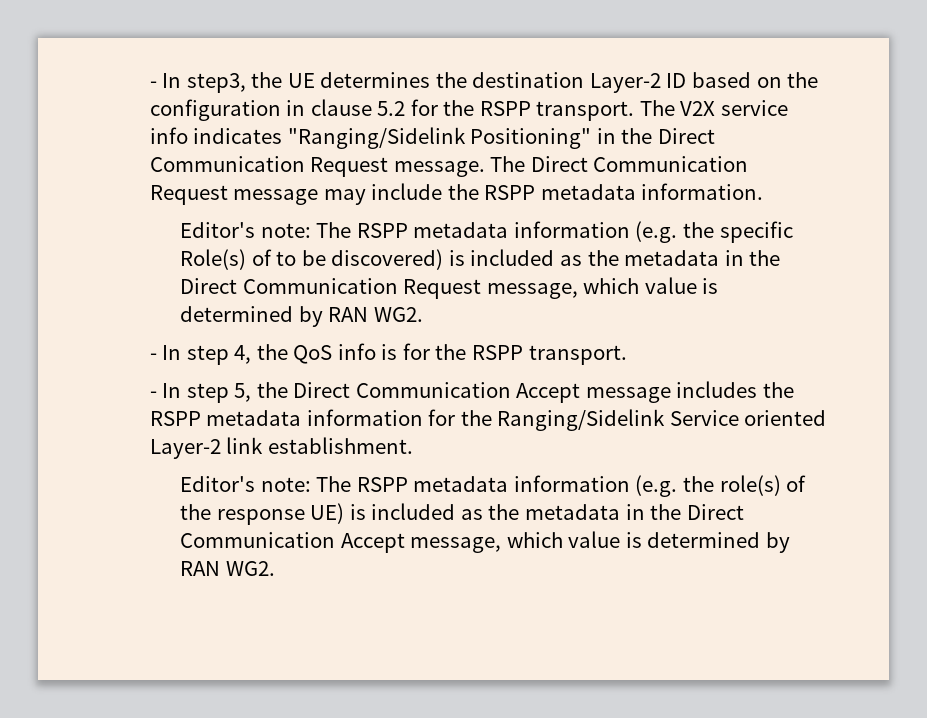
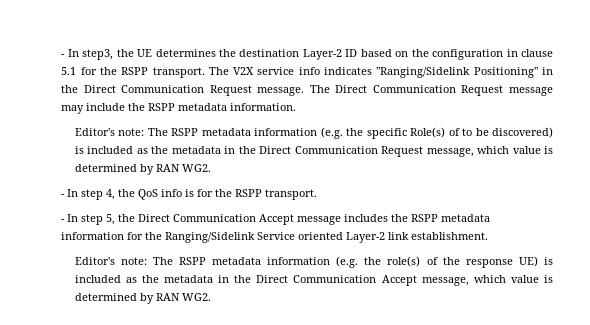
- - In step3, the UE determines the destination Layer-2 ID based on the configuration in clause 5.2 for the RSPP transport.
+ - In step3, the UE determines the destination Layer-2 ID based on the configuration in clause 5.1 for the RSPP transport.

